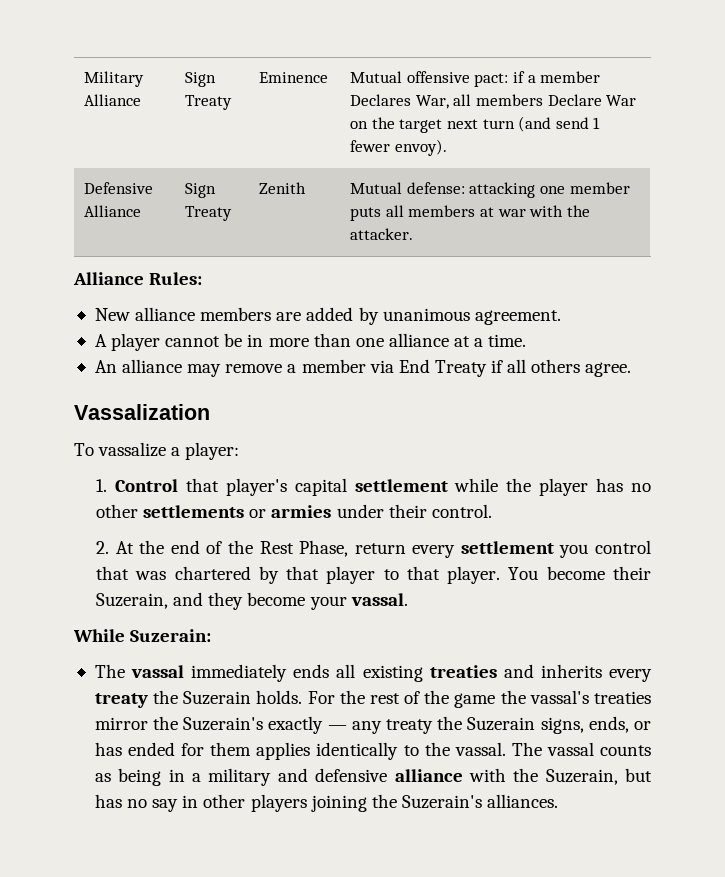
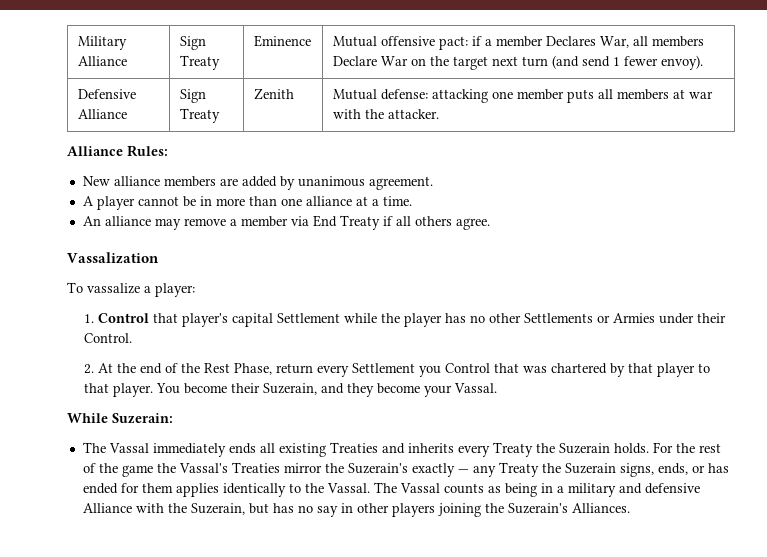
- 1. Control that player's capital settlement while the player has no other settlements or armies under their control.
+ 1. Control that player's capital Settlement while the player has no other Settlements or Armies under their Control.
- 2. At the end of the Rest Phase, return every settlement you control that was chartered by that player to that player.
+ 2. At the end of the Rest Phase, return every Settlement you Control that was chartered by that player to that player.
- You become their Suzerain, and they become your vassal.
+ You become their Suzerain, and they become your Vassal.
- The vassal immediately ends all existing treaties and inherits every treaty the Suzerain holds.
+ The Vassal immediately ends all existing Treaties and inherits every Treaty the Suzerain holds.
- For the rest of the game the vassal's treaties mirror the Suzerain's exactly — any treaty the Suzerain signs, ends, or has ended for them applies identically to the vassal. The vassal counts as being in a military and defensive alliance with the Suzerain, but has no say in other players joining the Suzerain's alliances.
+ For the rest of the game the Vassal's Treaties mirror the Suzerain's exactly — any Treaty the Suzerain signs, ends, or has ended for them applies identically to the Vassal. The Vassal counts as being in a military and defensive Alliance with the Suzerain, but has no say in other players joining the Suzerain's Alliances.

